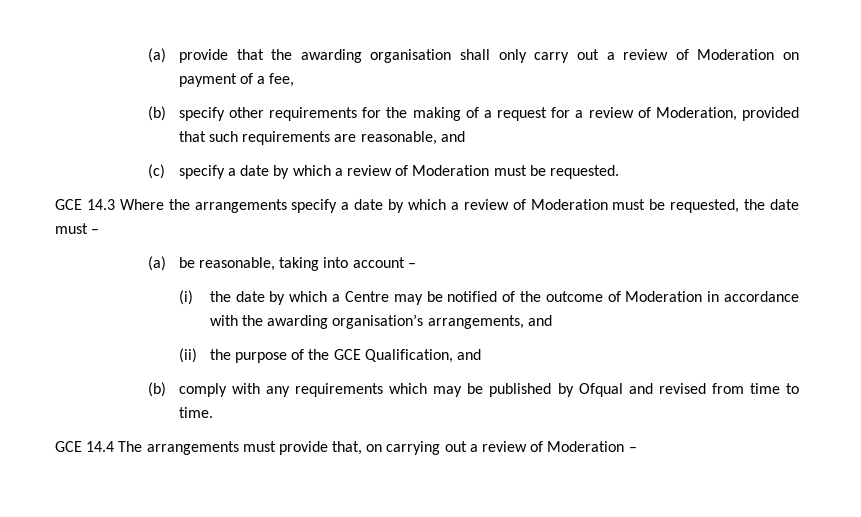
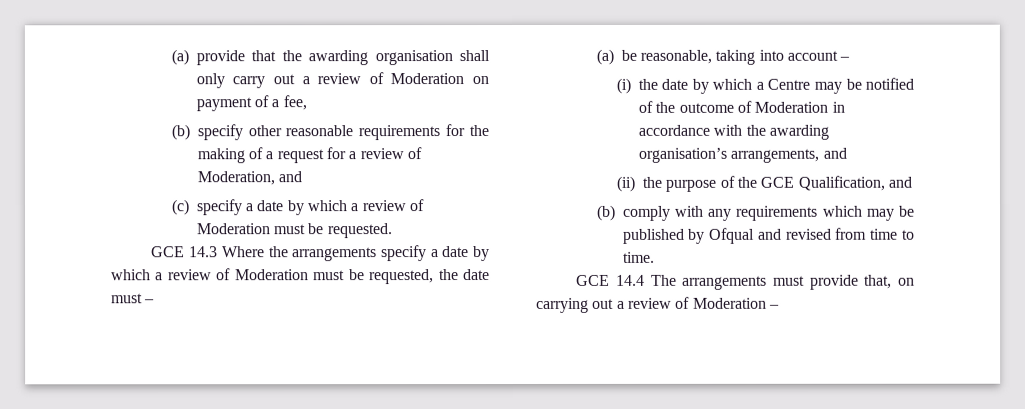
- (b) specify other requirements for the making of a request for a review of Moderation, provided that such requirements are reasonable, and
+ (b) specify other reasonable requirements for the making of a request for a review of Moderation, and

